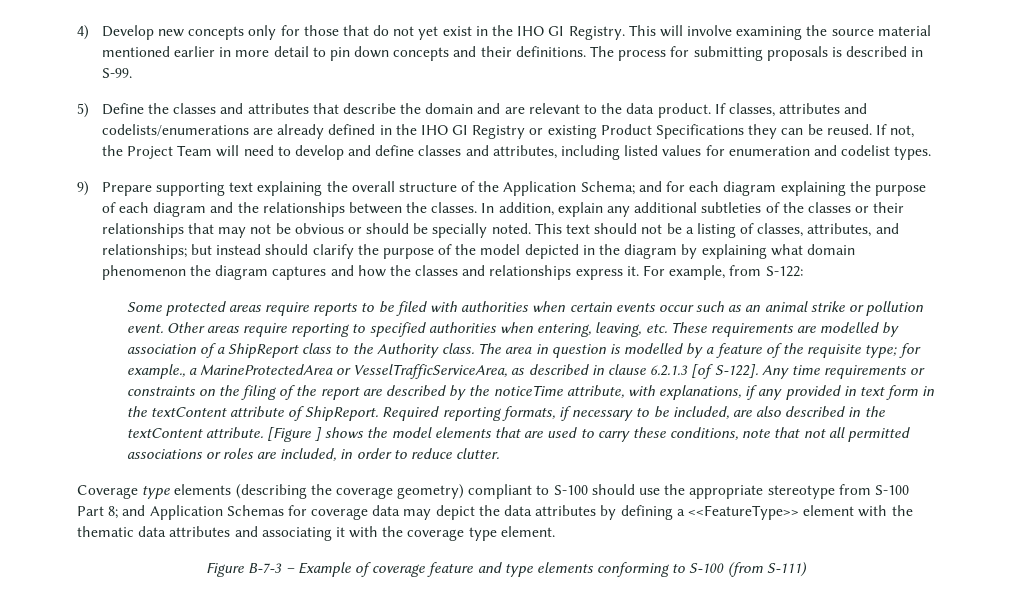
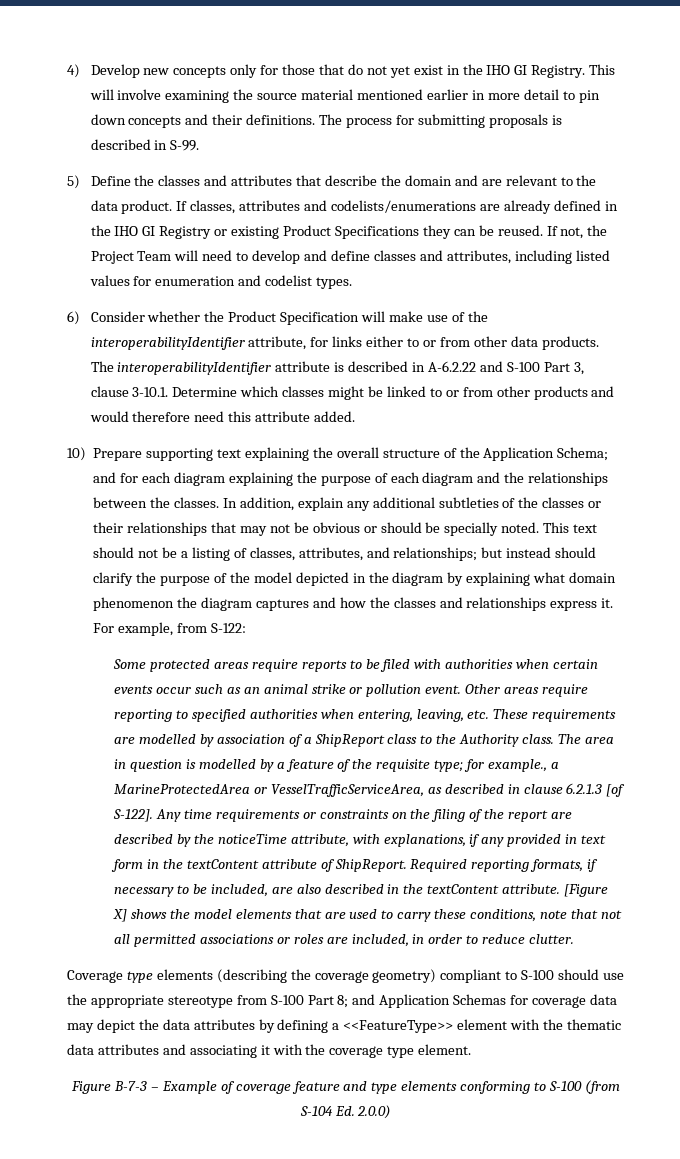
- 9) Prepare supporting text explaining the overall structure of the Application Schema; and for each diagram explaining the purpose of each diagram and the relationships between the classes.
+ 6) Consider whether the Product Specification will make use of the interoperabilityIdentifier attribute, for links either to or from other data products. The interoperabilityIdentifier attribute is described in A-6.2.22 and S-100 Part 3, clause 3-10.1. Determine which classes might be linked to or from other products and would therefore need this attribute added.
+ 10) Prepare supporting text explaining the overall structure of the Application Schema; and for each diagram explaining the purpose of each diagram and the relationships between the classes.
- [Figure ] shows the model elements that are used to carry these conditions, note that not all permitted associations or roles are included, in order to reduce clutter.
+ [Figure X] shows the model elements that are used to carry these conditions, note that not all permitted associations or roles are included, in order to reduce clutter.
- Figure B-7-3 – Example of coverage feature and type elements conforming to S-100 (from S-111)
+ Figure B-7-3 – Example of coverage feature and type elements conforming to S-100 (from S-104 Ed. 2.0.0)

